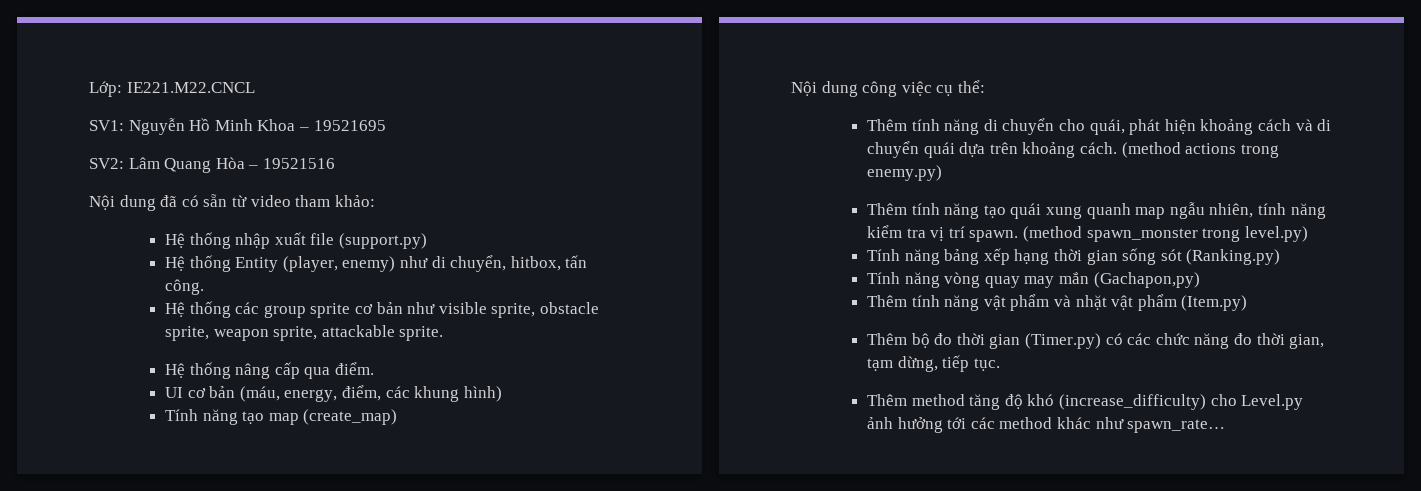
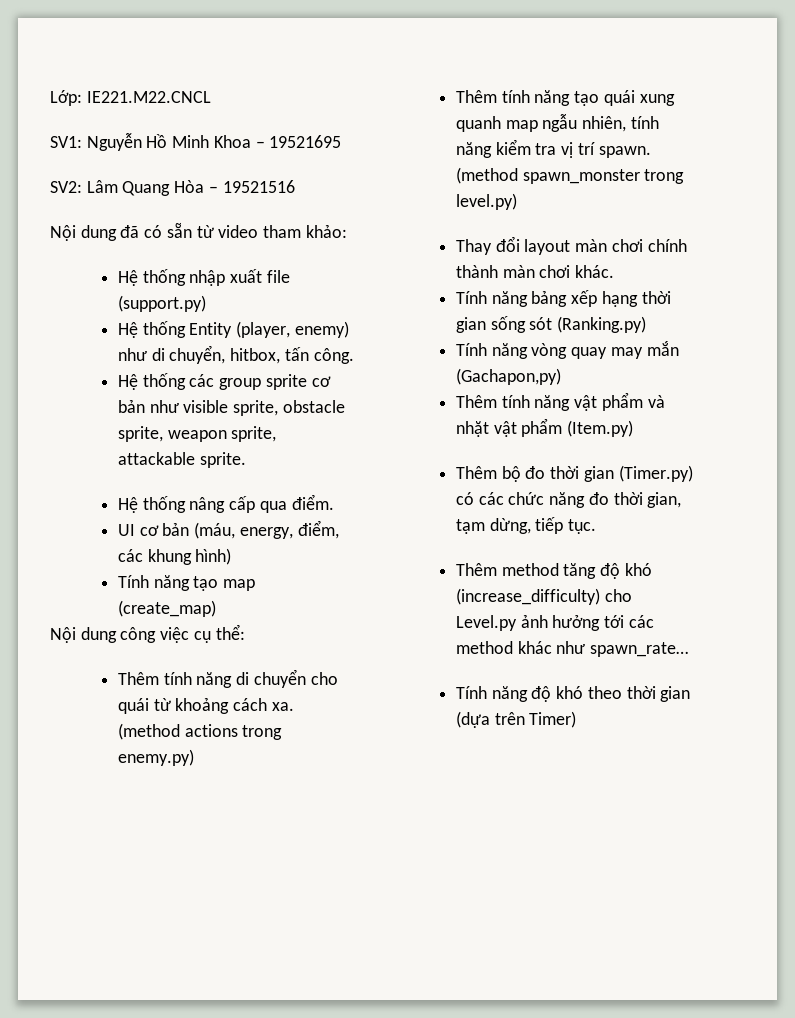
- Thêm tính năng di chuyển cho quái, phát hiện khoảng cách và di chuyển quái dựa trên khoảng cách.
+ Thêm tính năng di chuyển cho quái từ khoảng cách xa.
+ Thay đổi layout màn chơi chính thành màn chơi khác.
+ Tính năng độ khó theo thời gian (dựa trên Timer)

